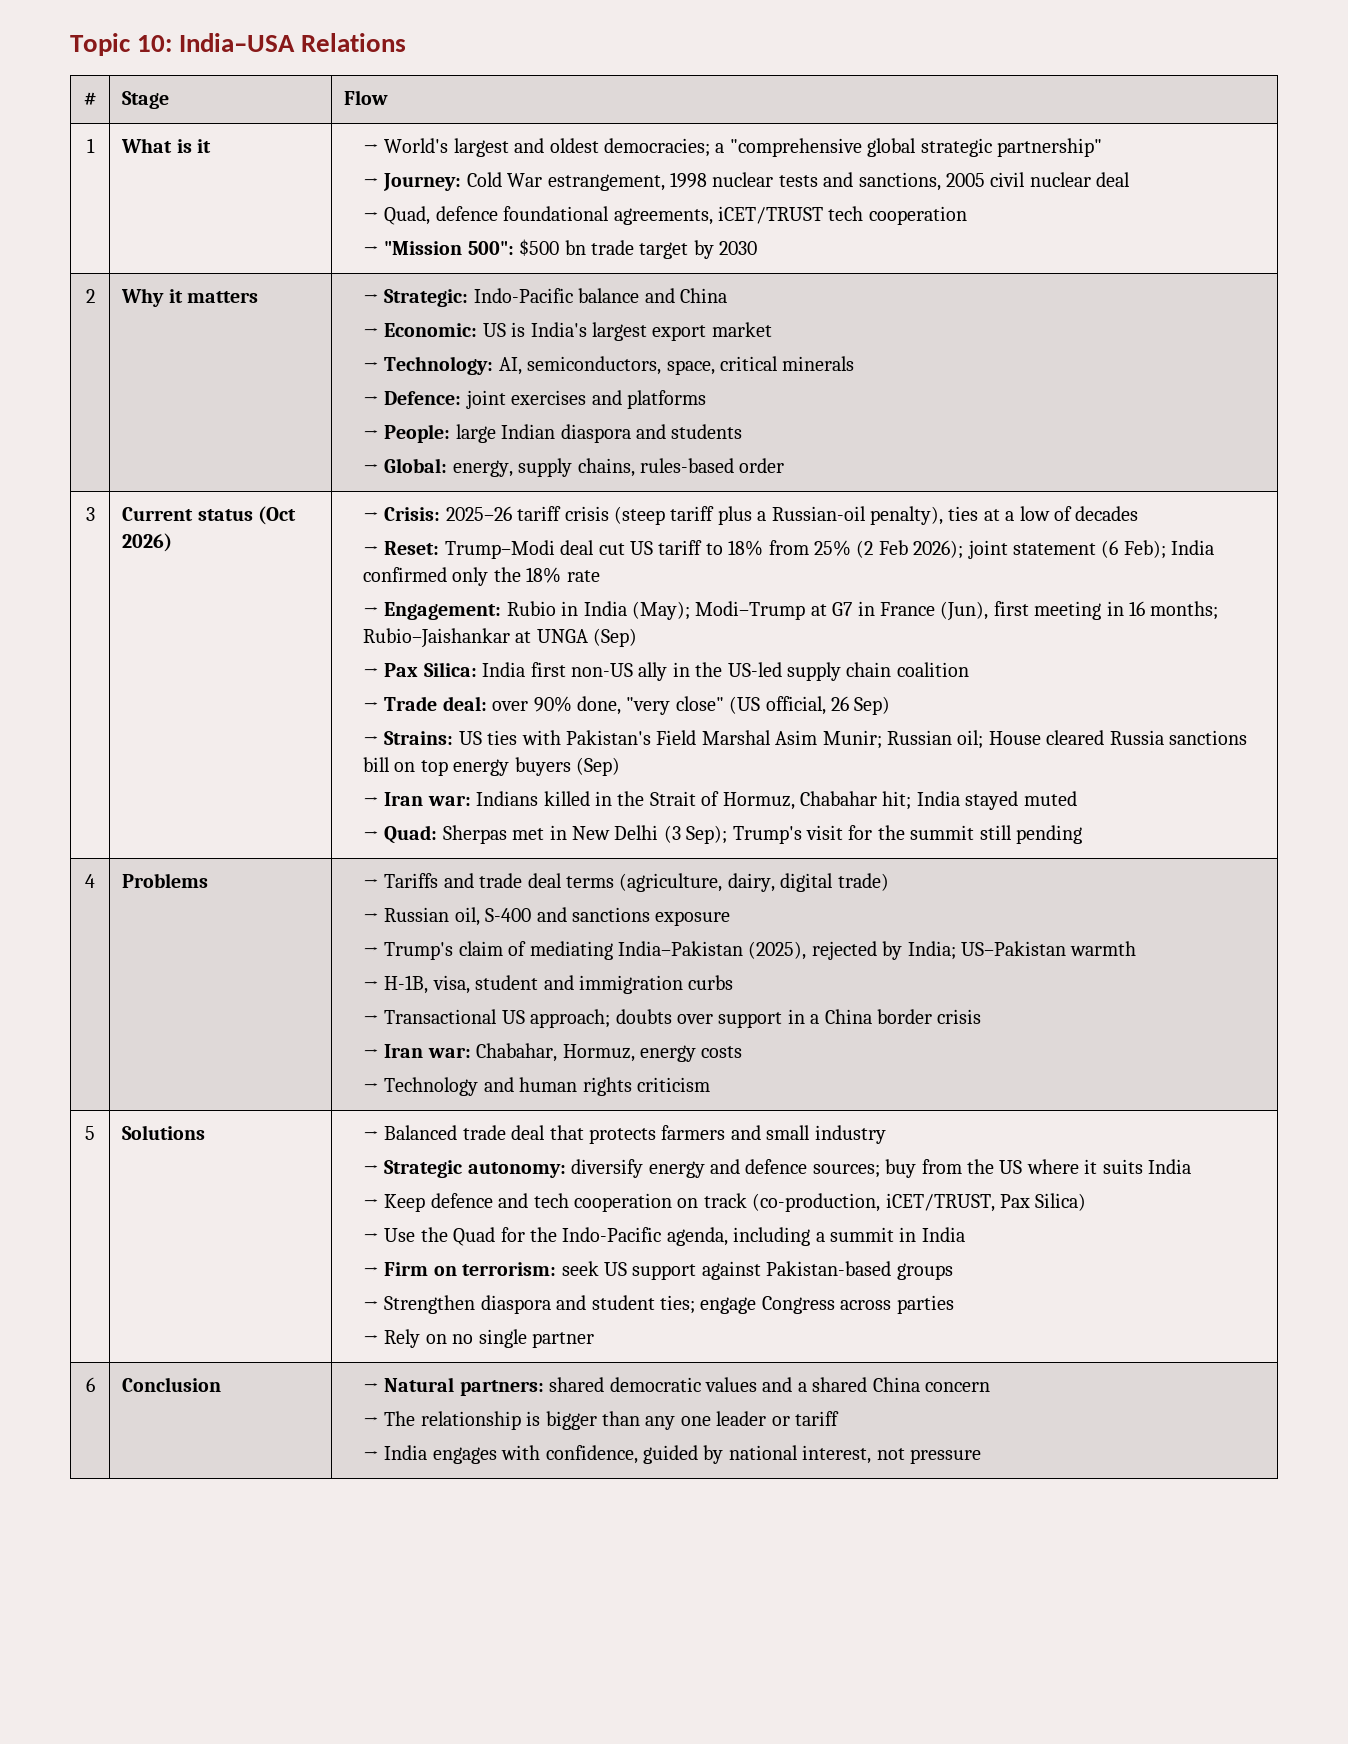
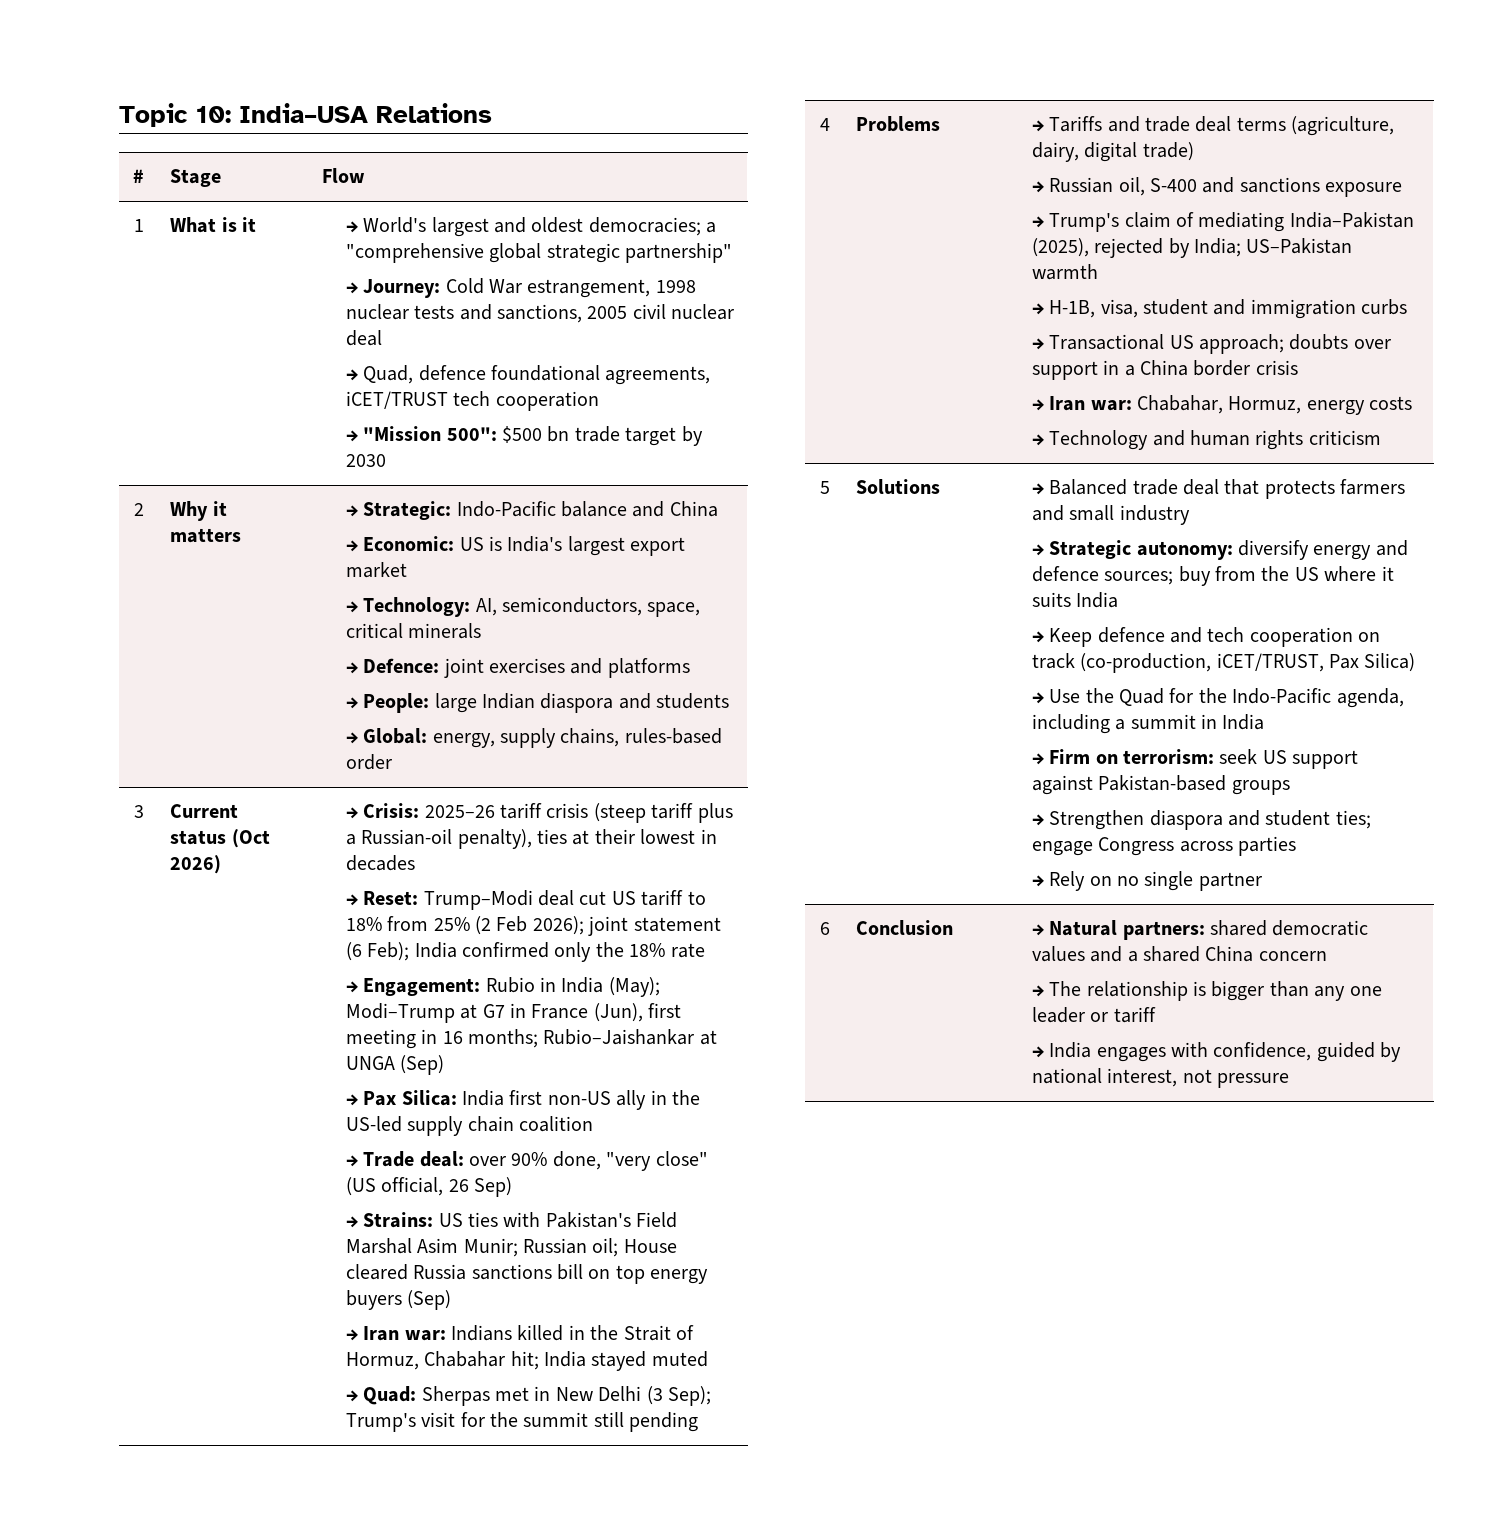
- → Crisis: 2025–26 tariff crisis (steep tariff plus a Russian-oil penalty), ties at a low of decades
+ → Crisis: 2025–26 tariff crisis (steep tariff plus a Russian-oil penalty), ties at their lowest in decades

